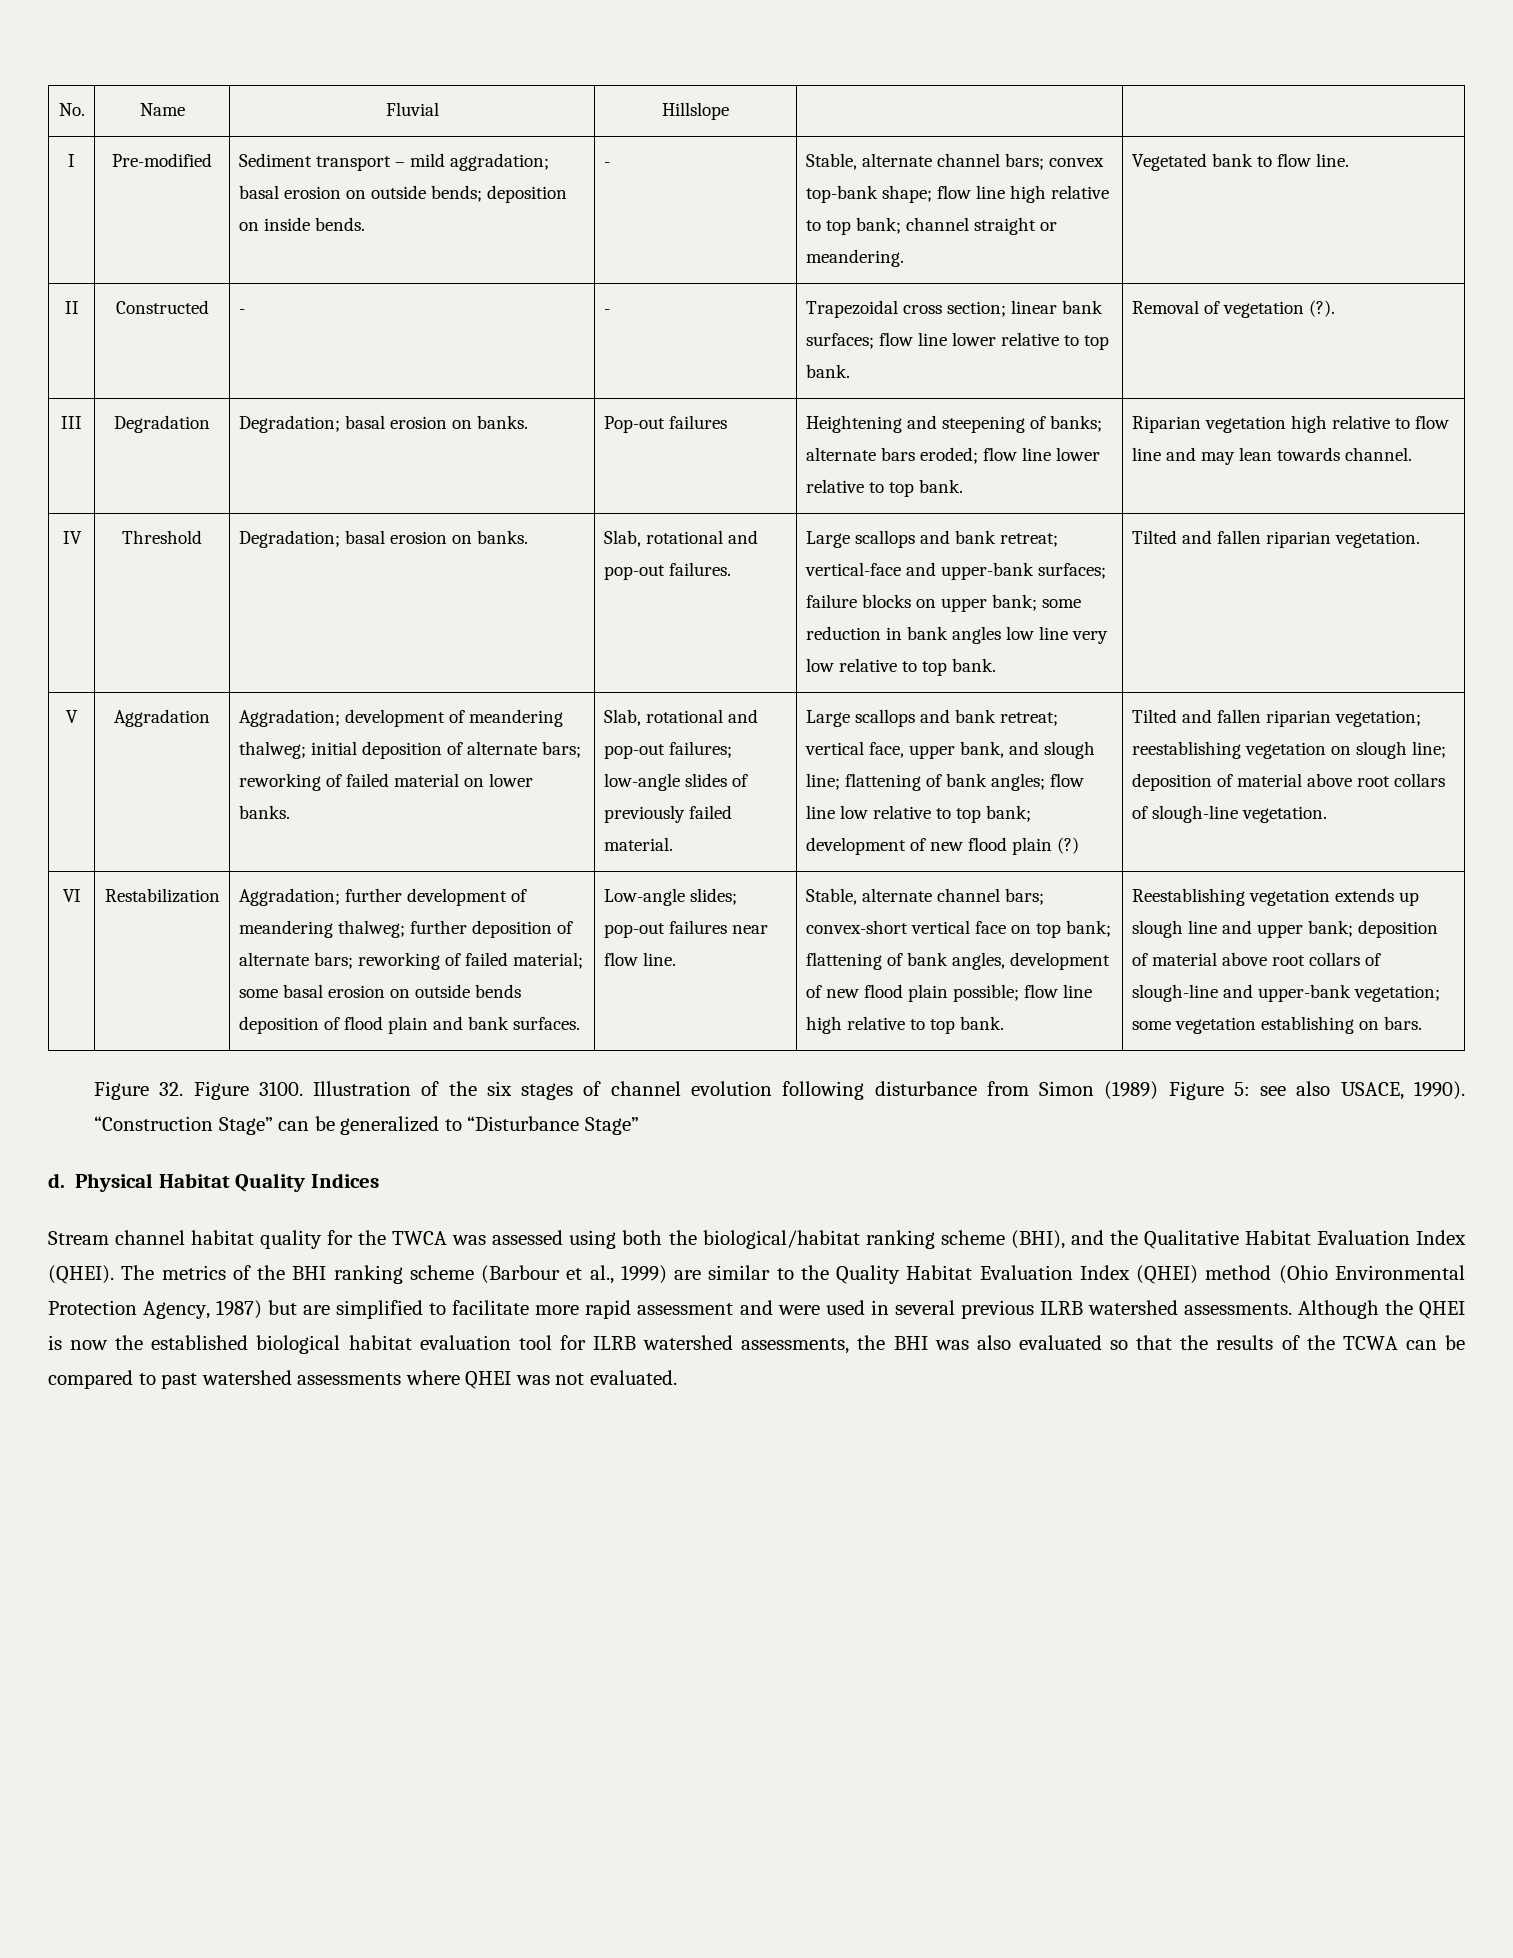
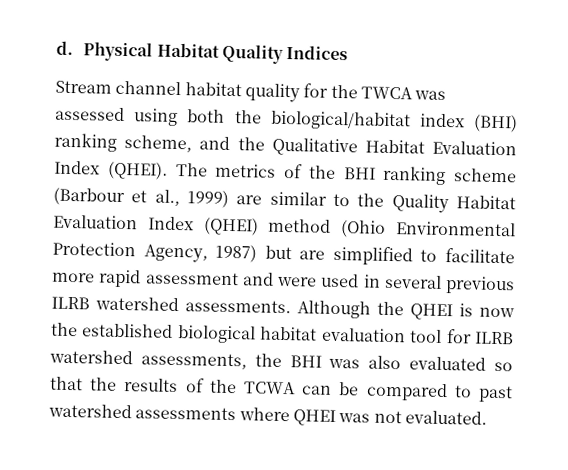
- No. | Name | Fluvial | Hillslope | |
- I | Pre-modified | Sediment transport – mild aggradation; basal erosion on outside bends; deposition on inside bends. | - | Stable, alternate channel bars; convex top-bank shape; flow line high relative to top bank; channel straight or meandering. | Vegetated bank to flow line.
- II | Constructed | - | - | Trapezoidal cross section; linear bank surfaces; flow line lower relative to top bank. | Removal of vegetation (?).
- III | Degradation | Degradation; basal erosion on banks. | Pop-out failures | Heightening and steepening of banks; alternate bars eroded; flow line lower relative to top bank. | Riparian vegetation high relative to flow line and may lean towards channel.
- IV | Threshold | Degradation; basal erosion on banks. | Slab, rotational and pop-out failures. | Large scallops and bank retreat; vertical-face and upper-bank surfaces; failure blocks on upper bank; some reduction in bank angles low line very low relative to top bank. | Tilted and fallen riparian vegetation.
- V | Aggradation | Aggradation; development of meandering thalweg; initial deposition of alternate bars; reworking of failed material on lower banks. | Slab, rotational and pop-out failures; low-angle slides of previously failed material. | Large scallops and bank retreat; vertical face, upper bank, and slough line; flattening of bank angles; flow line low relative to top bank; development of new flood plain (?) | Tilted and fallen riparian vegetation; reestablishing vegetation on slough line; deposition of material above root collars of slough-line vegetation.
- VI | Restabilization | Aggradation; further development of meandering thalweg; further deposition of alternate bars; reworking of failed material; some basal erosion on outside bends deposition of flood plain and bank surfaces. | Low-angle slides; pop-out failures near flow line. | Stable, alternate channel bars; convex-short vertical face on top bank; flattening of bank angles, development of new flood plain possible; flow line high relative to top bank. | Reestablishing vegetation extends up slough line and upper bank; deposition of material above root collars of slough-line and upper-bank vegetation; some vegetation establishing on bars.
- Figure 32. Figure 3100. Illustration of the six stages of channel evolution following disturbance from Simon (1989) Figure 5: see also USACE, 1990). “Construction Stage” can be generalized to “Disturbance Stage”
- Stream channel habitat quality for the TWCA was assessed using both the biological/habitat ranking scheme (BHI), and the Qualitative Habitat Evaluation Index (QHEI).
+ Stream channel habitat quality for the TWCA was assessed using both the biological/habitat index (BHI) ranking scheme, and the Qualitative Habitat Evaluation Index (QHEI).

